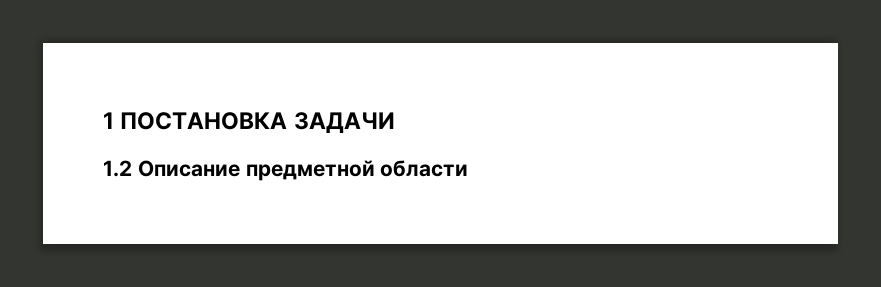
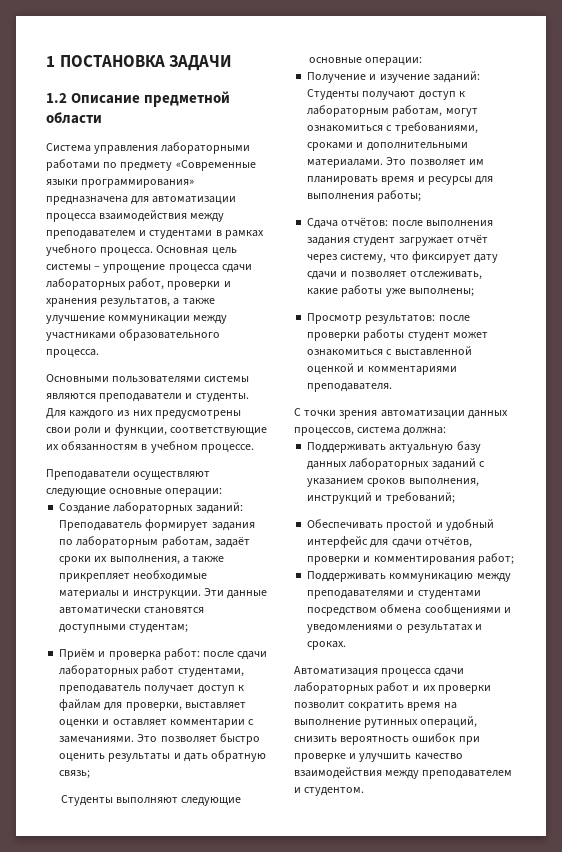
+ Система управления лабораторными работами по предмету «Современные языки программирования» предназначена для автоматизации процесса взаимодействия между преподавателем и студентами в рамках учебного процесса. Основная цель системы – упрощение процесса сдачи лабораторных работ, проверки и хранения результатов, а также улучшение коммуникации между участниками образовательного процесса.
+ Основными пользователями системы являются преподаватели и студенты. Для каждого из них предусмотрены свои роли и функции, соответствующие их обязанностям в учебном процессе.
+ Преподаватели осуществляют следующие основные операции:
+ Создание лабораторных заданий: Преподаватель формирует задания по лабораторным работам, задаёт сроки их выполнения, а также прикрепляет необходимые материалы и инструкции. Эти данные автоматически становятся доступными студентам;
+ Приём и проверка работ: после сдачи лабораторных работ студентами, преподаватель получает доступ к файлам для проверки, выставляет оценки и оставляет комментарии с замечаниями. Это позволяет быстро оценить результаты и дать обратную связь;
+ Студенты выполняют следующие основные операции:
+ Получение и изучение заданий: Студенты получают доступ к лабораторным работам, могут ознакомиться с требованиями, сроками и дополнительными материалами. Это позволяет им планировать время и ресурсы для выполнения работы;
+ Сдача отчётов: после выполнения задания студент загружает отчёт через систему, что фиксирует дату сдачи и позволяет отслеживать, какие работы уже выполнены;
+ Просмотр результатов: после проверки работы студент может ознакомиться с выставленной оценкой и комментариями преподавателя.
+ С точки зрения автоматизации данных процессов, система должна:
+ Поддерживать актуальную базу данных лабораторных заданий с указанием сроков выполнения, инструкций и требований;
+ Обеспечивать простой и удобный интерфейс для сдачи отчётов, проверки и комментирования работ;
+ Поддерживать коммуникацию между преподавателями и студентами посредством обмена сообщениями и уведомлениями о результатах и сроках.
+ Автоматизация процесса сдачи лабораторных работ и их проверки позволит сократить время на выполнение рутинных операций, снизить вероятность ошибок при проверке и улучшить качество взаимодействия между преподавателем и студентом.

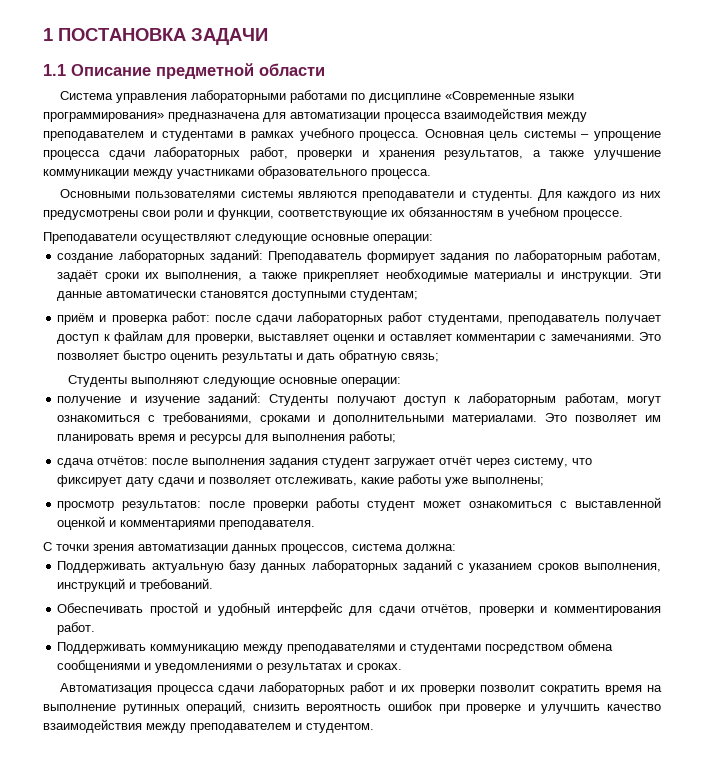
- 1.2 Описание предметной области
+ 1.1 Описание предметной области
- Система управления лабораторными работами по предмету «Современные языки программирования» предназначена для автоматизации процесса взаимодействия между преподавателем и студентами в рамках учебного процесса.
+ Система управления лабораторными работами по дисциплине «Современные языки программирования» предназначена для автоматизации процесса взаимодействия между преподавателем и студентами в рамках учебного процесса.
- Создание лабораторных заданий: Преподаватель формирует задания по лабораторным работам, задаёт сроки их выполнения, а также прикрепляет необходимые материалы и инструкции.
+ создание лабораторных заданий: Преподаватель формирует задания по лабораторным работам, задаёт сроки их выполнения, а также прикрепляет необходимые материалы и инструкции.
- Приём и проверка работ: после сдачи лабораторных работ студентами, преподаватель получает доступ к файлам для проверки, выставляет оценки и оставляет комментарии с замечаниями.
+ приём и проверка работ: после сдачи лабораторных работ студентами, преподаватель получает доступ к файлам для проверки, выставляет оценки и оставляет комментарии с замечаниями.
- Получение и изучение заданий: Студенты получают доступ к лабораторным работам, могут ознакомиться с требованиями, сроками и дополнительными материалами.
+ получение и изучение заданий: Студенты получают доступ к лабораторным работам, могут ознакомиться с требованиями, сроками и дополнительными материалами.
- Сдача отчётов: после выполнения задания студент загружает отчёт через систему, что фиксирует дату сдачи и позволяет отслеживать, какие работы уже выполнены;
+ сдача отчётов: после выполнения задания студент загружает отчёт через систему, что фиксирует дату сдачи и позволяет отслеживать, какие работы уже выполнены;
- Просмотр результатов: после проверки работы студент может ознакомиться с выставленной оценкой и комментариями преподавателя.
+ просмотр результатов: после проверки работы студент может ознакомиться с выставленной оценкой и комментариями преподавателя.
- Поддерживать актуальную базу данных лабораторных заданий с указанием сроков выполнения, инструкций и требований;
+ Поддерживать актуальную базу данных лабораторных заданий с указанием сроков выполнения, инструкций и требований.
- Обеспечивать простой и удобный интерфейс для сдачи отчётов, проверки и комментирования работ;
+ Обеспечивать простой и удобный интерфейс для сдачи отчётов, проверки и комментирования работ.

